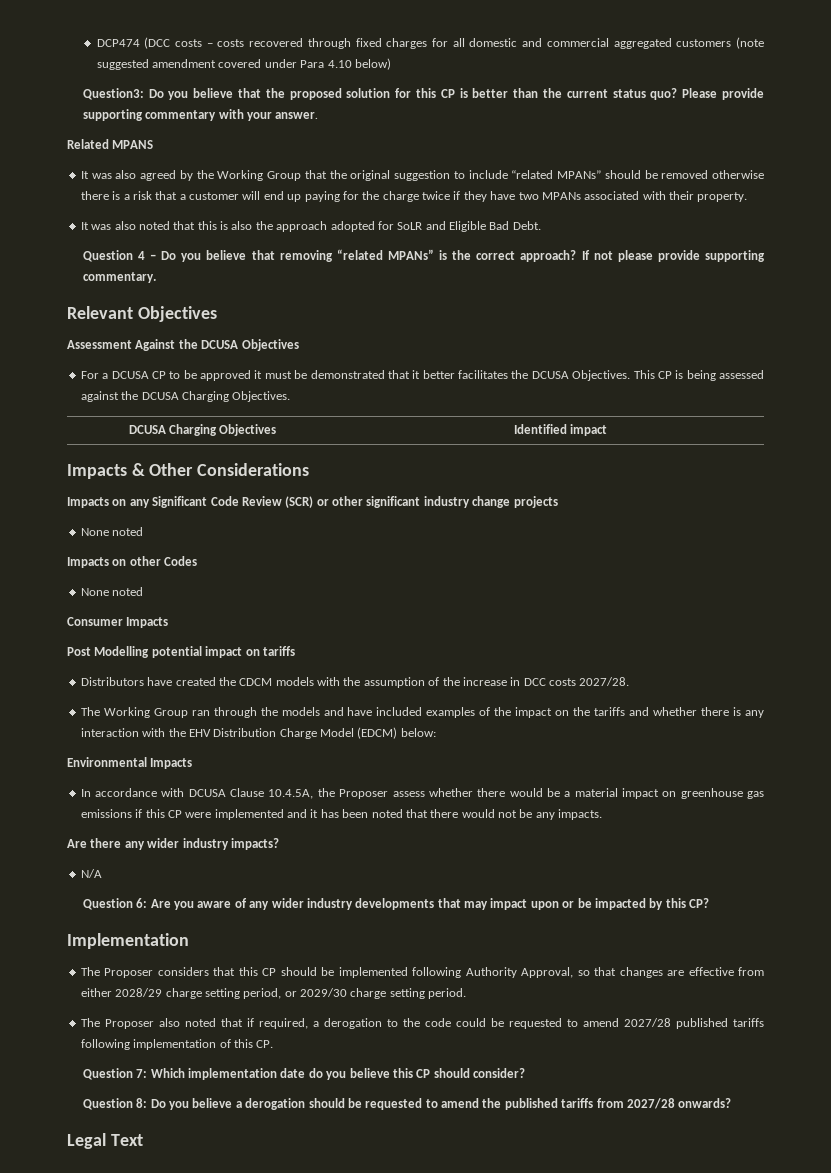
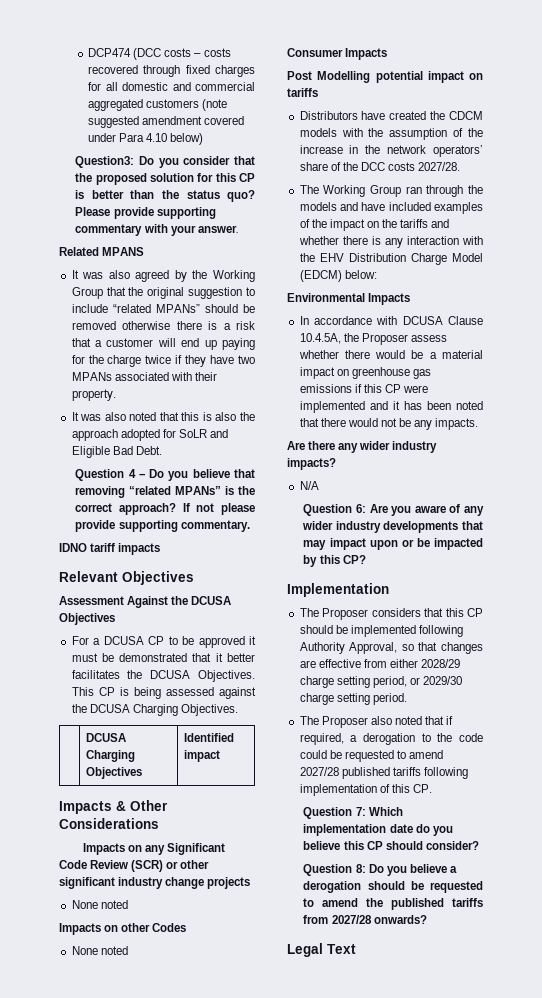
- Question3: Do you believe that the proposed solution for this CP is better than the current status quo?
+ Question3: Do you consider that the proposed solution for this CP is better than the status quo?
+ IDNO tariff impacts
- Distributors have created the CDCM models with the assumption of the increase in DCC costs 2027/28.
+ Distributors have created the CDCM models with the assumption of the increase in the network operators’ share of the DCC costs 2027/28.

